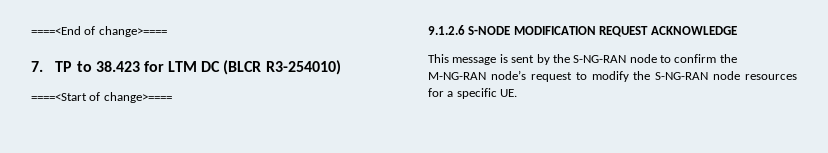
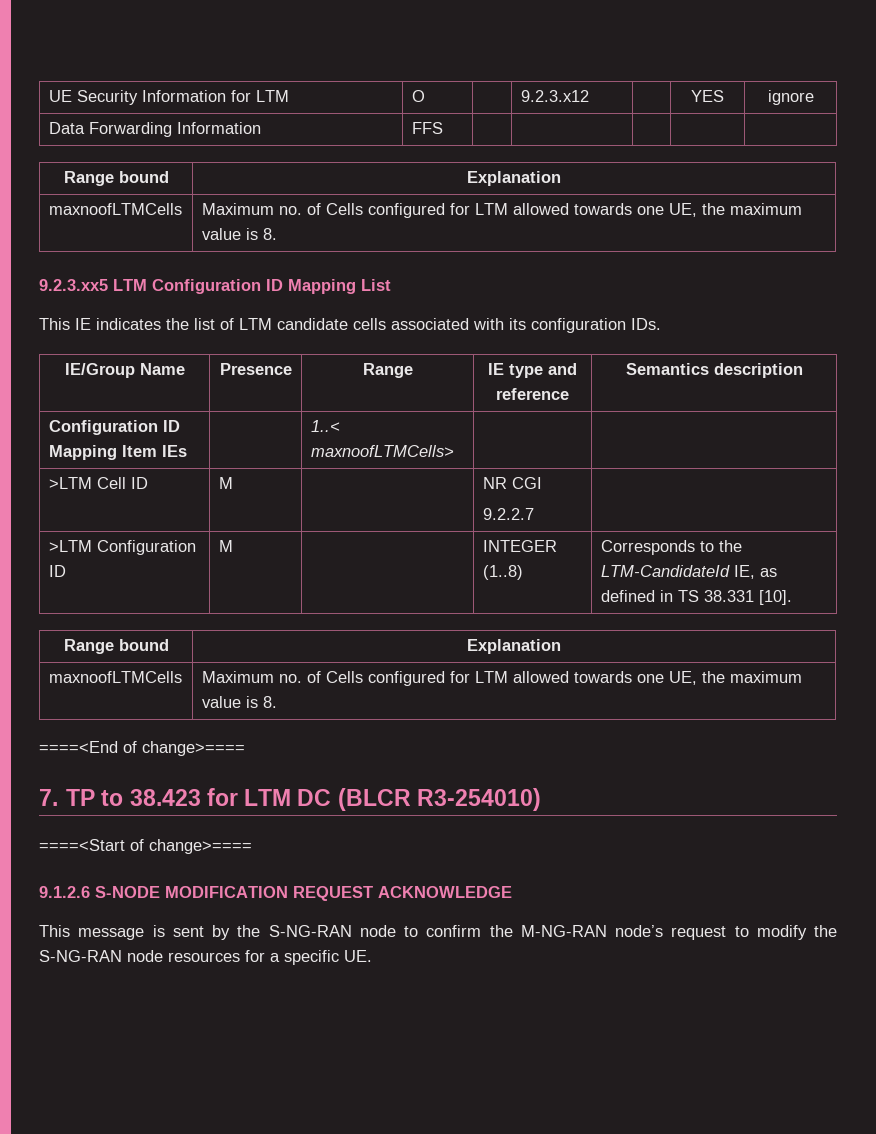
+ UE Security Information for LTM | O | | 9.2.3.x12 | | YES | ignore
+ Data Forwarding Information | FFS | | | | |
+ Range bound | Explanation
+ maxnoofLTMCells | Maximum no. of Cells configured for LTM allowed towards one UE, the maximum value is 8.
+ 9.2.3.xx5 LTM Configuration ID Mapping List
+ This IE indicates the list of LTM candidate cells associated with its configuration IDs.
+ IE/Group Name | Presence | Range | IE type and reference | Semantics description
+ Configuration ID Mapping Item IEs | | 1..< maxnoofLTMCells> | |
+ >LTM Cell ID | M | | NR CGI
+ 9.2.2.7 |
+ >LTM Configuration ID | M | | INTEGER (1..8) | Corresponds to the LTM-CandidateId IE, as defined in TS 38.331 [10].
+ Range bound | Explanation
+ maxnoofLTMCells | Maximum no. of Cells configured for LTM allowed towards one UE, the maximum value is 8.

